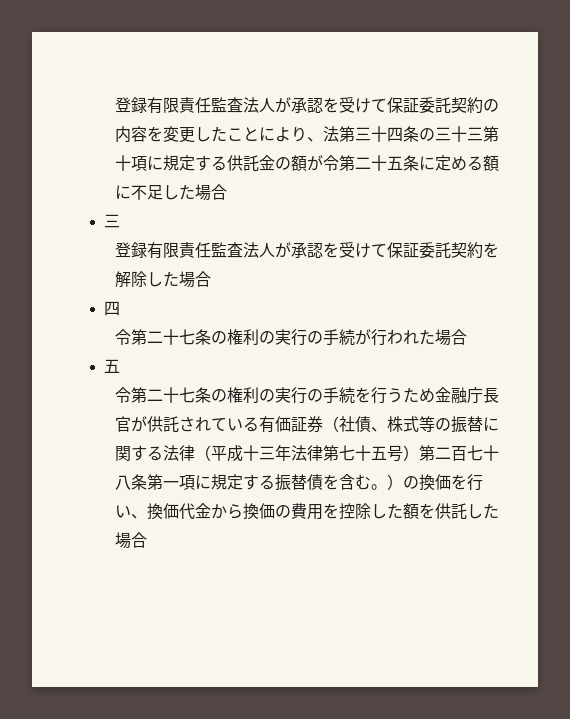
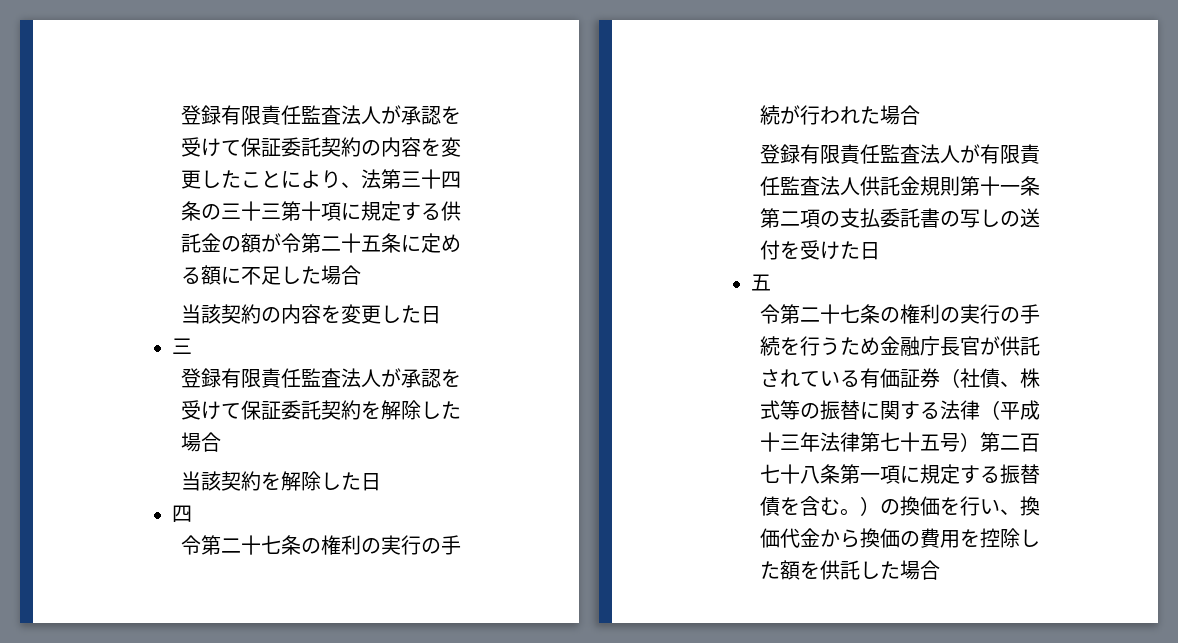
+ 当該契約の内容を変更した日
+ 当該契約を解除した日
+ 登録有限責任監査法人が有限責任監査法人供託金規則第十一条第二項の支払委託書の写しの送付を受けた日

